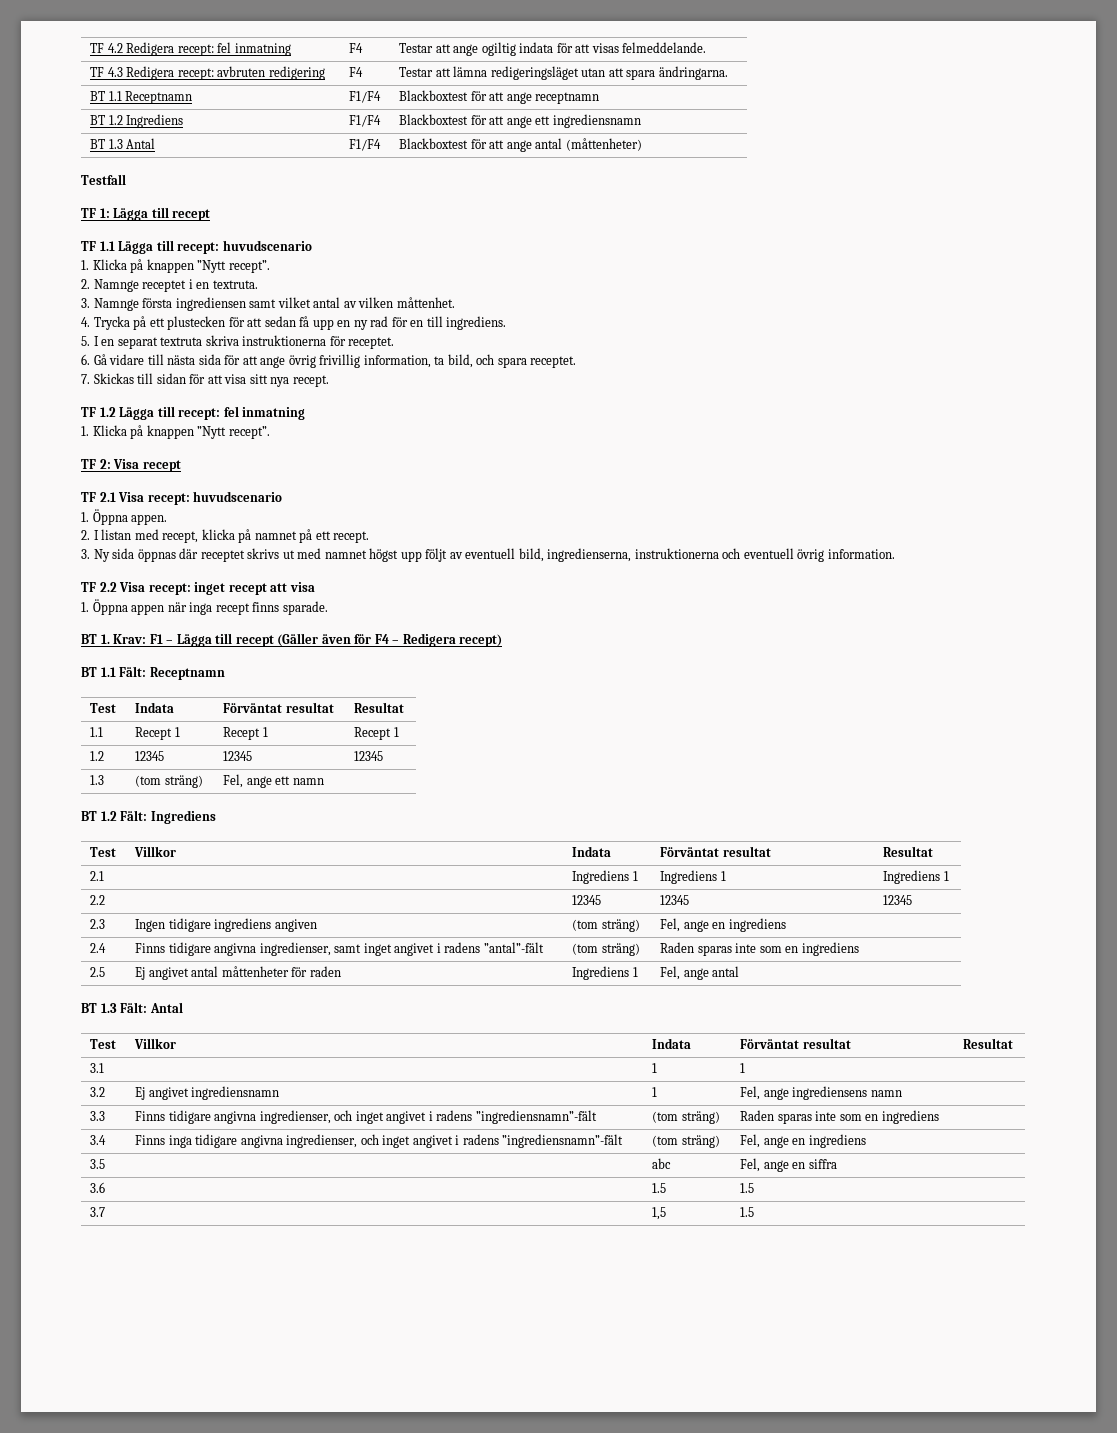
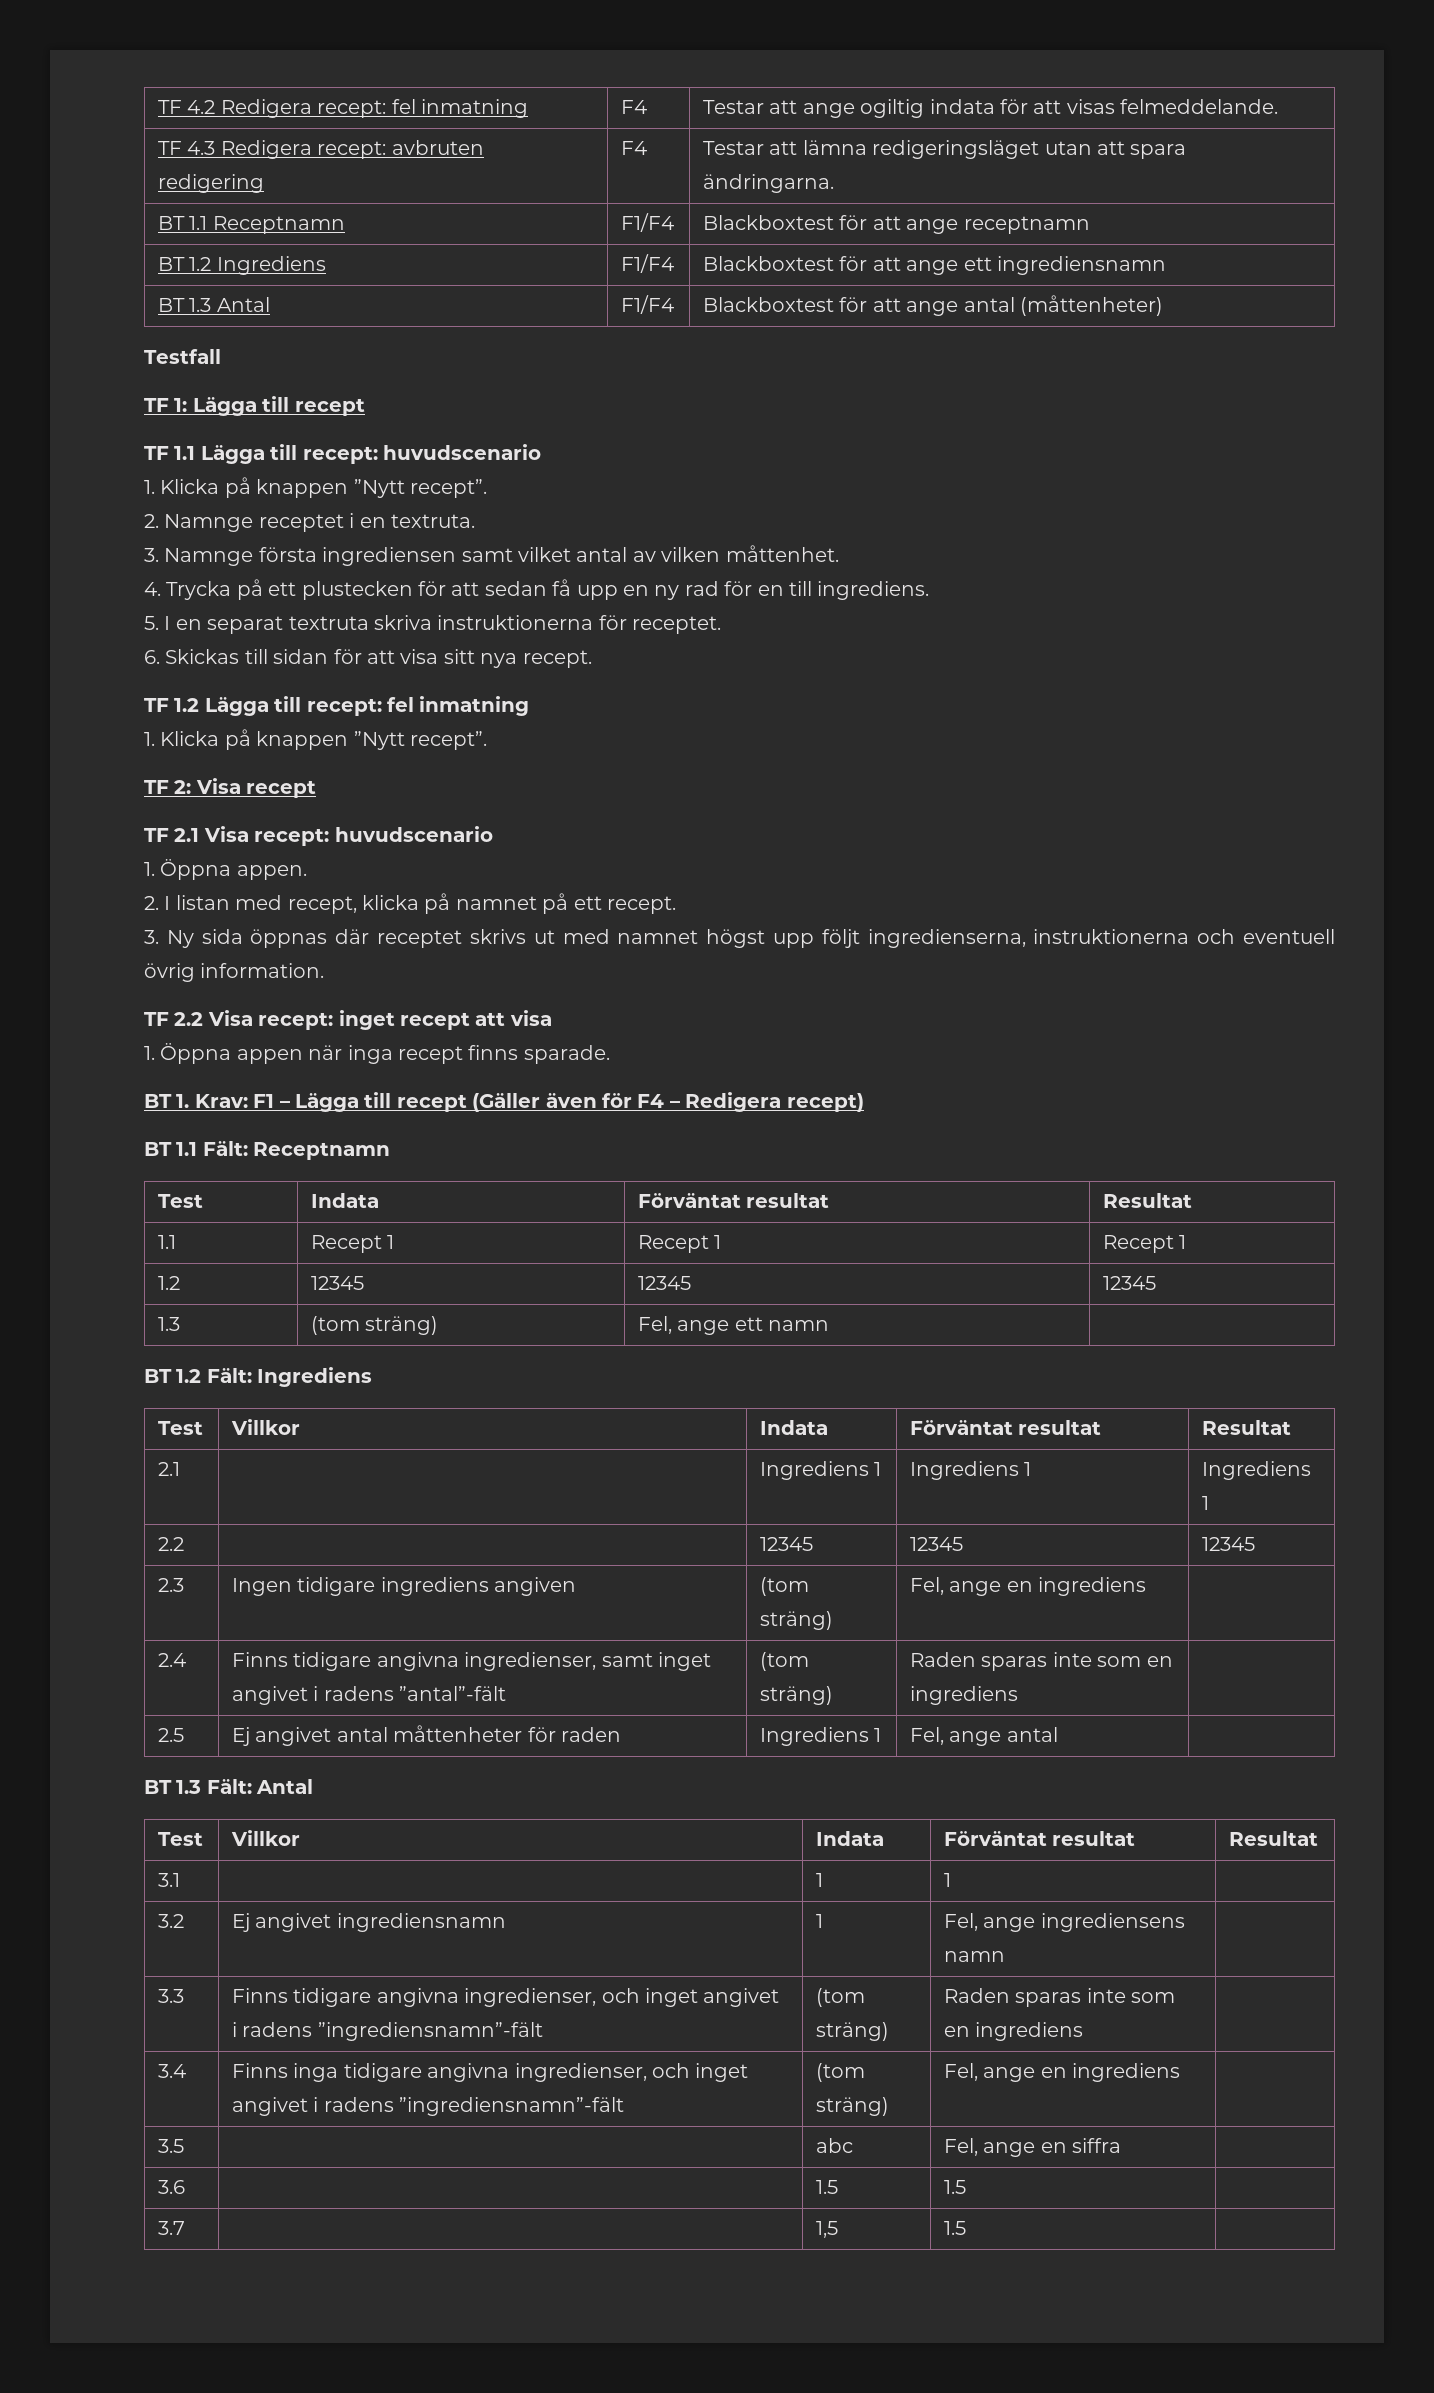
- 6. Gå vidare till nästa sida för att ange övrig frivillig information, ta bild, och spara receptet.
- 7. Skickas till sidan för att visa sitt nya recept.
+ 6. Skickas till sidan för att visa sitt nya recept.
- 3. Ny sida öppnas där receptet skrivs ut med namnet högst upp följt av eventuell bild, ingredienserna, instruktionerna och eventuell övrig information.
+ 3. Ny sida öppnas där receptet skrivs ut med namnet högst upp följt ingredienserna, instruktionerna och eventuell övrig information.

